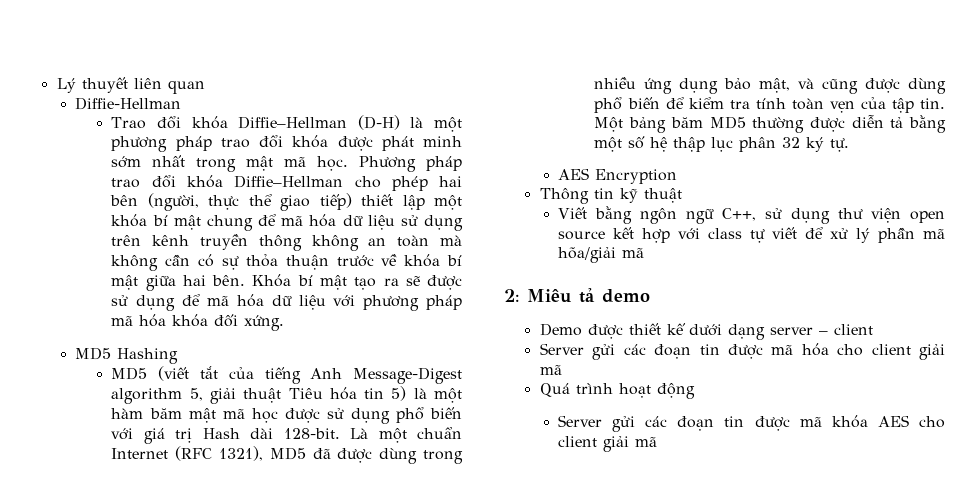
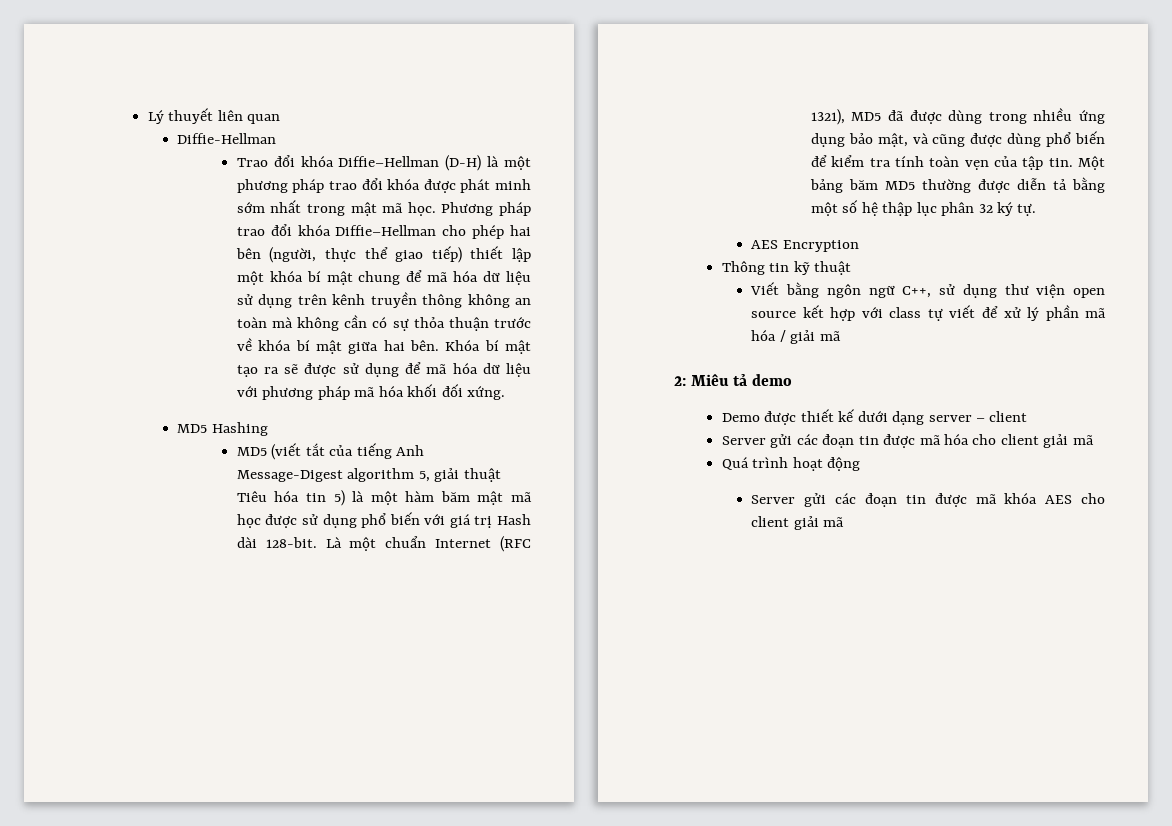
- Khóa bí mật tạo ra sẽ được sử dụng để mã hóa dữ liệu với phương pháp mã hóa khóa đối xứng.
+ Khóa bí mật tạo ra sẽ được sử dụng để mã hóa dữ liệu với phương pháp mã hóa khối đối xứng.
- Viết bằng ngôn ngữ C++, sử dụng thư viện open source kết hợp với class tự viết để xử lý phần mã hõa/giải mã
+ Viết bằng ngôn ngữ C++, sử dụng thư viện open source kết hợp với class tự viết để xử lý phần mã hóa / giải mã

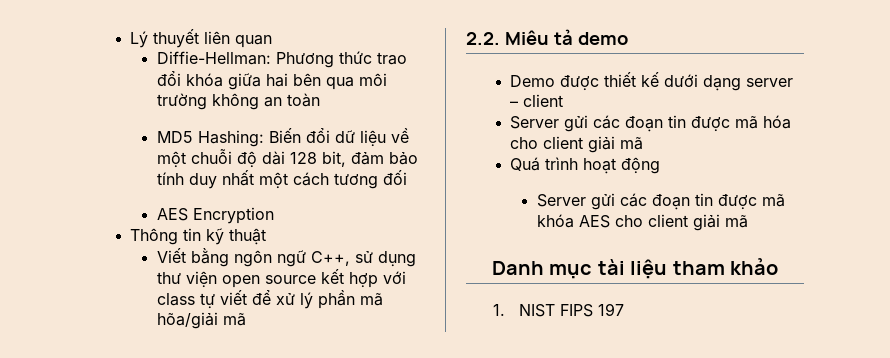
  Lý thuyết liên quan
- Diffie-Hellman
- Trao đổi khóa Diffie–Hellman (D-H) là một phương pháp trao đổi khóa được phát minh sớm nhất trong mật mã học. Phương pháp trao đổi khóa Diffie–Hellman cho phép hai bên (người, thực thể giao tiếp) thiết lập một khóa bí mật chung để mã hóa dữ liệu sử dụng trên kênh truyền thông không an toàn mà không cần có sự thỏa thuận trước về khóa bí mật giữa hai bên. Khóa bí mật tạo ra sẽ được sử dụng để mã hóa dữ liệu với phương pháp mã hóa khối đối xứng.
- MD5 Hashing
- MD5 (viết tắt của tiếng Anh Message-Digest algorithm 5, giải thuật Tiêu hóa tin 5) là một hàm băm mật mã học được sử dụng phổ biến với giá trị Hash dài 128-bit. Là một chuẩn Internet (RFC 1321), MD5 đã được dùng trong nhiều ứng dụng bảo mật, và cũng được dùng phổ biến để kiểm tra tính toàn vẹn của tập tin. Một bảng băm MD5 thường được diễn tả bằng một số hệ thập lục phân 32 ký tự.
+ Diffie-Hellman: Phương thức trao đổi khóa giữa hai bên qua môi trường không an toàn
+ MD5 Hashing: Biến đổi dữ liệu về một chuỗi độ dài 128 bit, đảm bảo tính duy nhất một cách tương đối
- Viết bằng ngôn ngữ C++, sử dụng thư viện open source kết hợp với class tự viết để xử lý phần mã hóa / giải mã
- 2: Miêu tả demo
+ Viết bằng ngôn ngữ C++, sử dụng thư viện open source kết hợp với class tự viết để xử lý phần mã hõa/giải mã
+ 2.2. Miêu tả demo
+ Danh mục tài liệu tham khảo
+ 1. NIST FIPS 197

